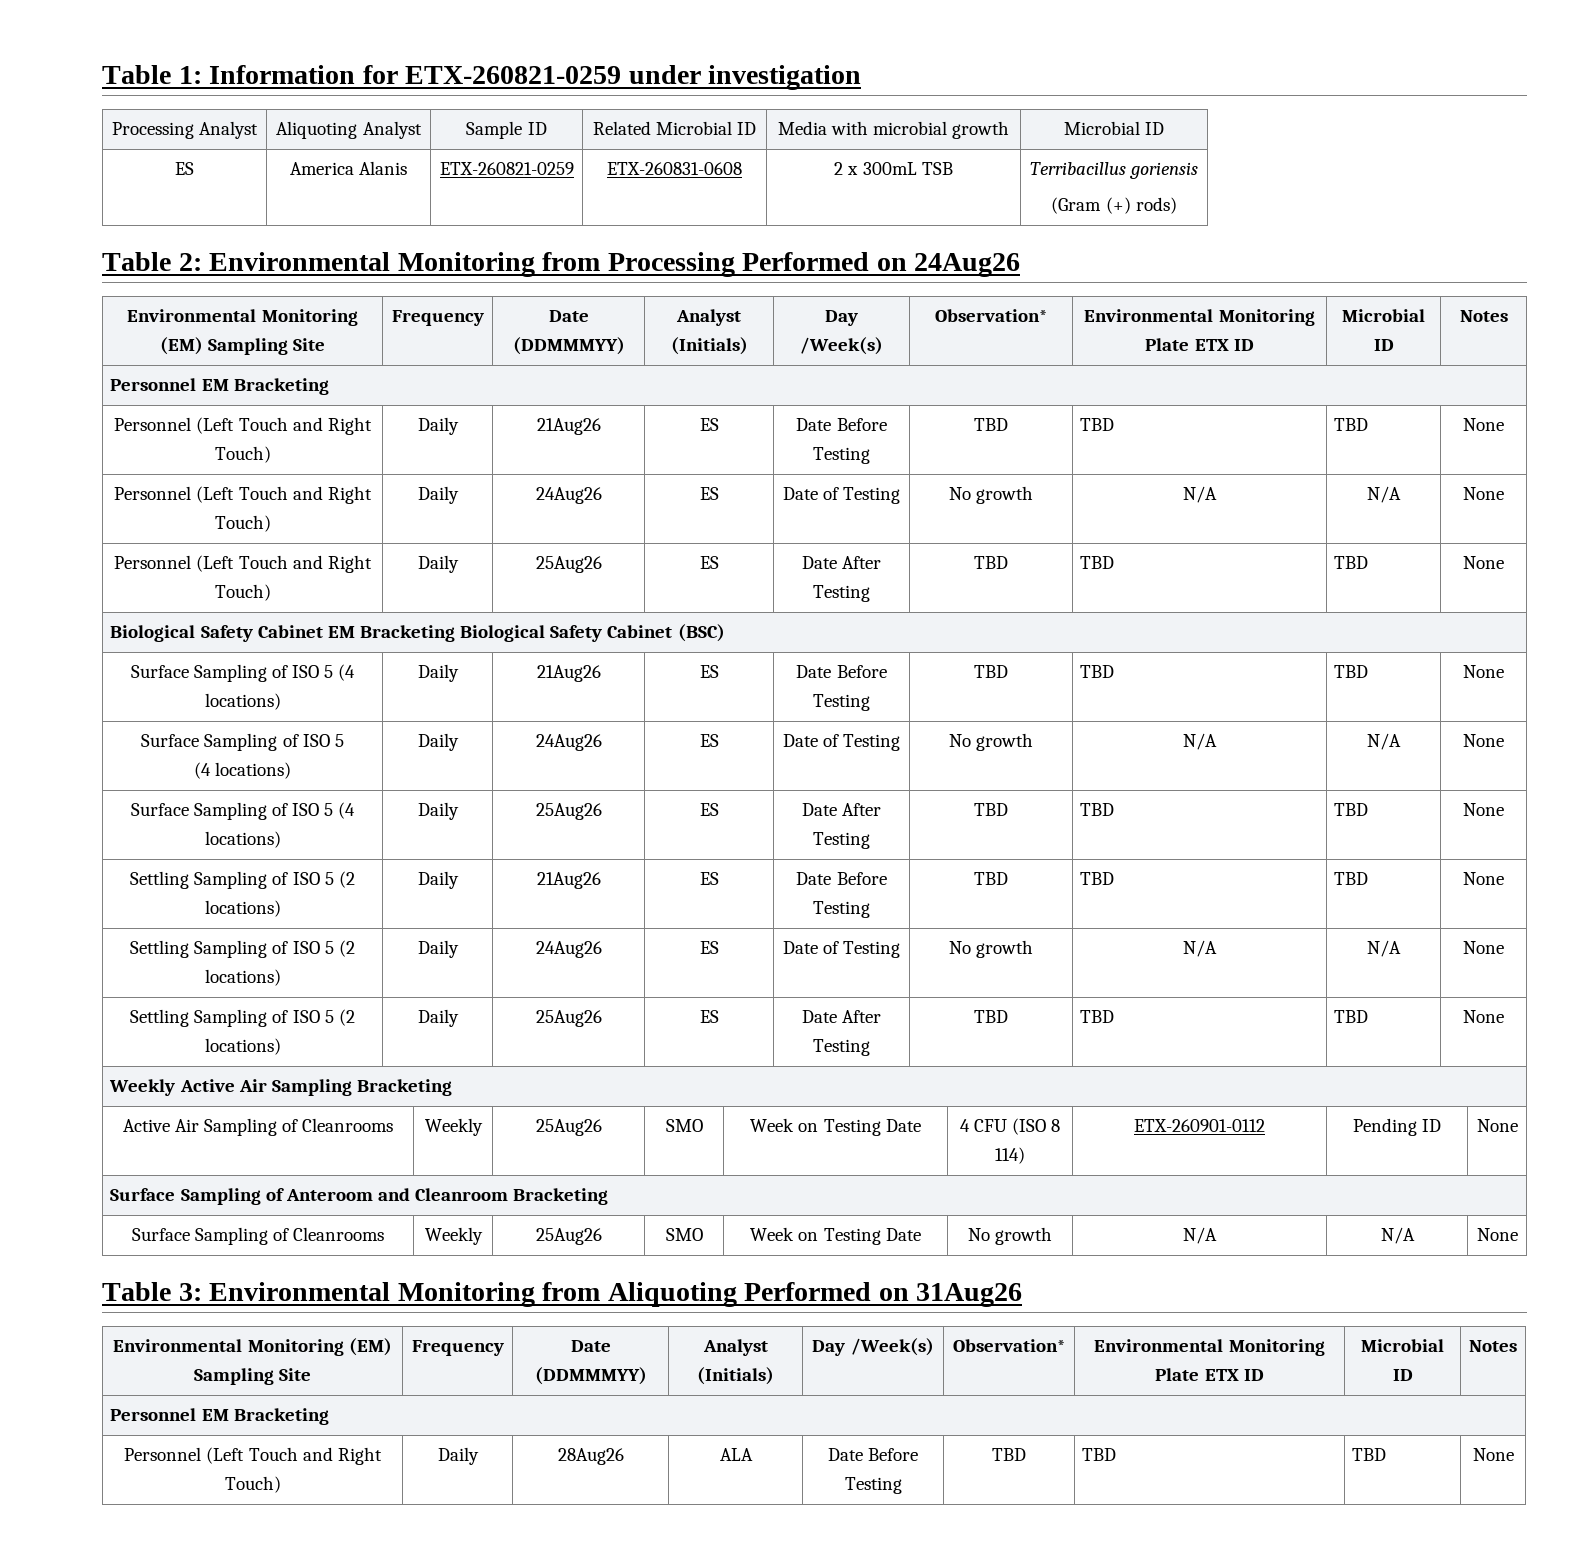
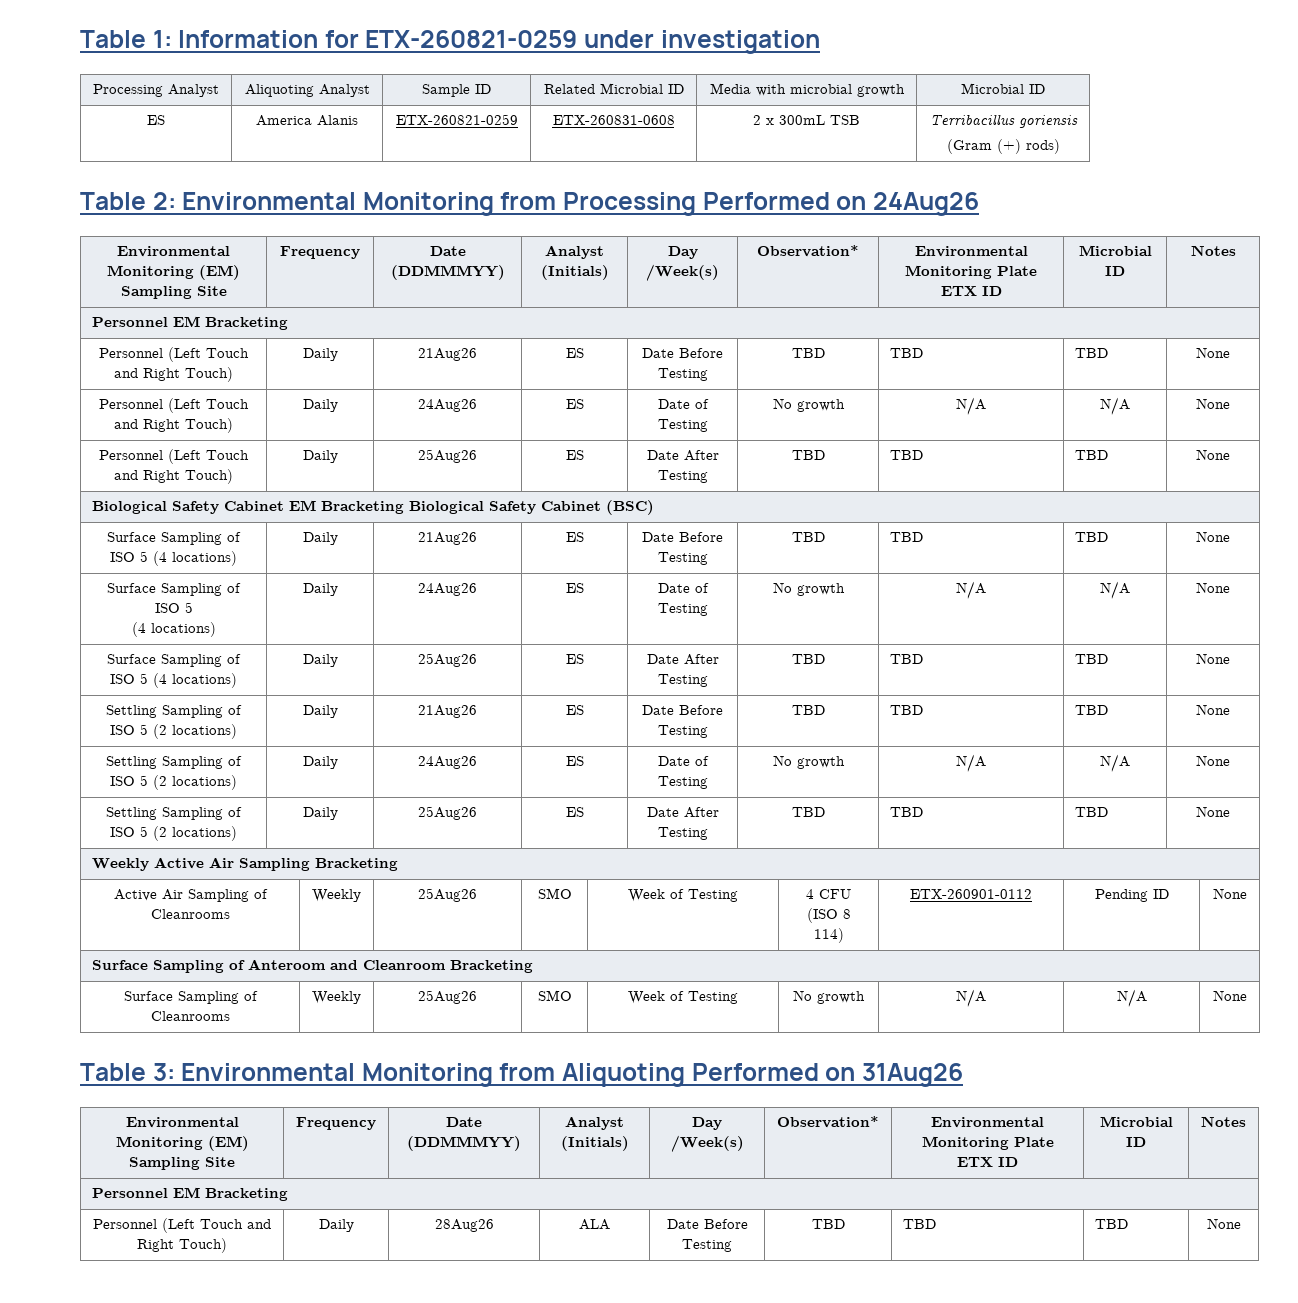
- Active Air Sampling of Cleanrooms | Weekly | 25Aug26 | SMO | Week on Testing Date | 4 CFU (ISO 8 114) | ETX-260901-0112 | Pending ID | None
+ Active Air Sampling of Cleanrooms | Weekly | 25Aug26 | SMO | Week of Testing | 4 CFU (ISO 8 114) | ETX-260901-0112 | Pending ID | None
- Surface Sampling of Cleanrooms | Weekly | 25Aug26 | SMO | Week on Testing Date | No growth | N/A | N/A | None
+ Surface Sampling of Cleanrooms | Weekly | 25Aug26 | SMO | Week of Testing | No growth | N/A | N/A | None

